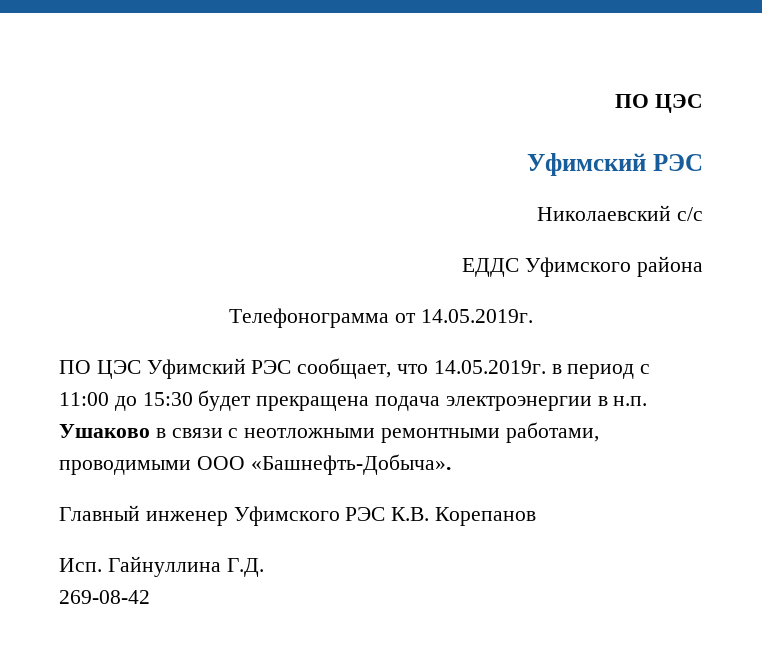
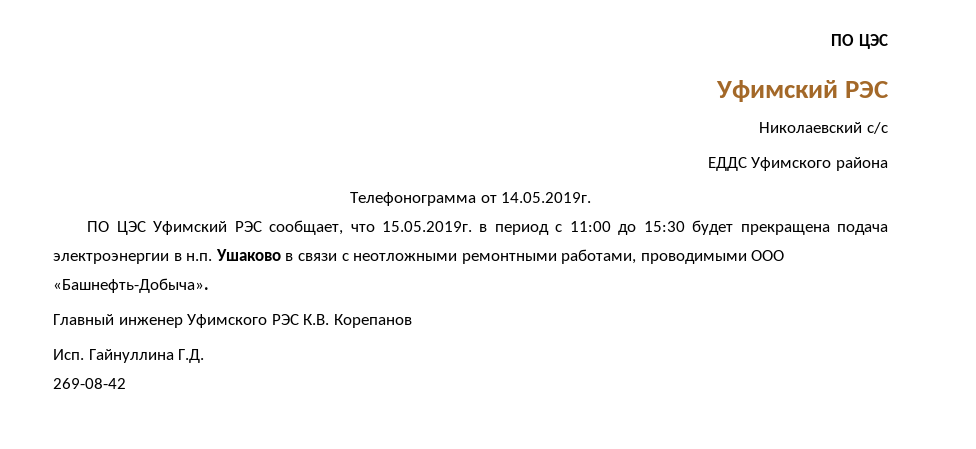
- ПО ЦЭС Уфимский РЭС сообщает, что 14.05.2019г. в период с 11:00 до 15:30 будет прекращена подача электроэнергии в н.п. Ушаково в связи с неотложными ремонтными работами, проводимыми ООО «Башнефть-Добыча».
+ ПО ЦЭС Уфимский РЭС сообщает, что 15.05.2019г. в период с 11:00 до 15:30 будет прекращена подача электроэнергии в н.п. Ушаково в связи с неотложными ремонтными работами, проводимыми ООО «Башнефть-Добыча».

